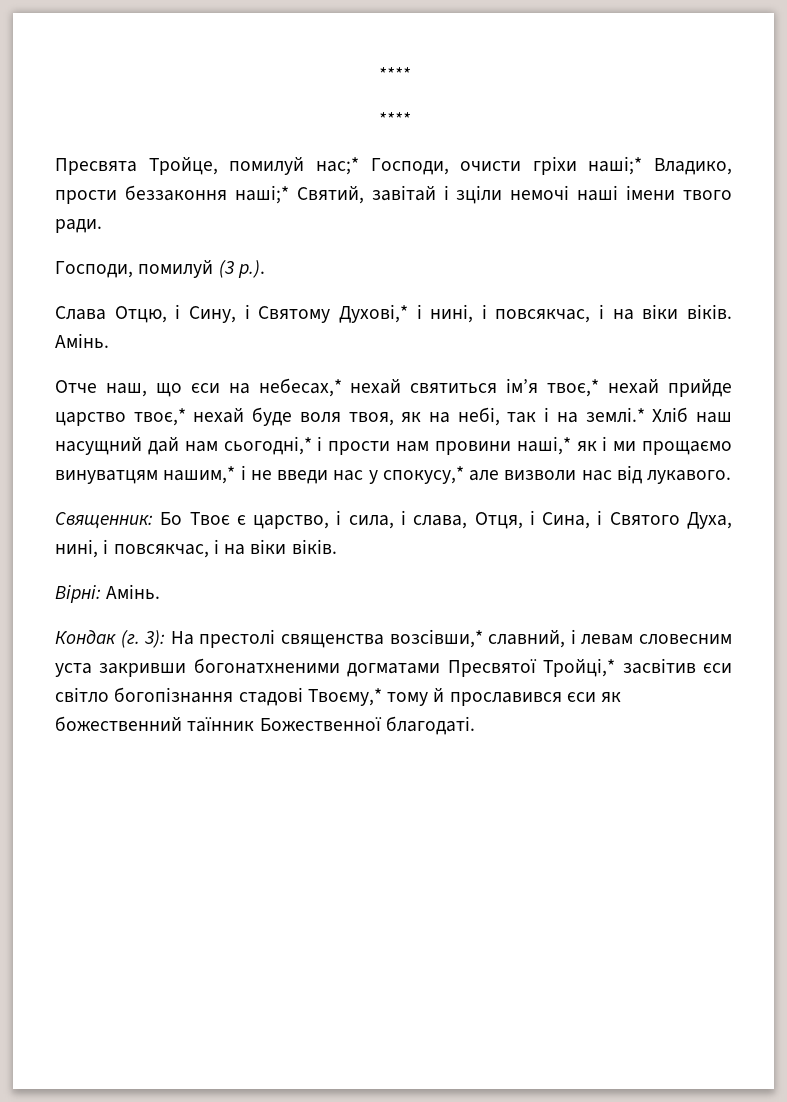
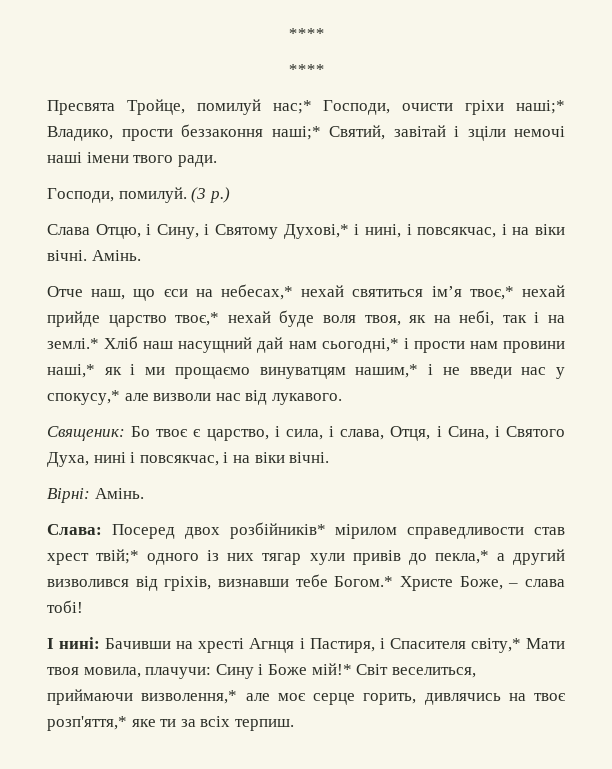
- Господи, помилуй (3 р.).
+ Господи, помилуй. (3 р.)
- Слава Отцю, і Сину, і Святому Духові,* і нині, і повсякчас, і на віки віків.
+ Слава Отцю, і Сину, і Святому Духові,* і нині, і повсякчас, і на віки вічні.
- Священник: Бо Твоє є царство, і сила, і слава, Отця, і Сина, і Святого Духа, нині, і повсякчас, і на віки віків.
+ Священик: Бо твоє є царство, і сила, і слава, Отця, і Сина, і Святого Духа, нині і повсякчас, і на віки вічні.
- Кондак (г. 3): На престолі священства возсівши,* славний, і левам словесним уста закривши богонатхненими догматами Пресвятої Тройці,* засвітив єси світло богопізнання стадові Твоєму,* тому й прославився єси як божественний таїнник Божественної благодаті.
+ Слава: Посеред двох розбійників* мірилом справедливости став хрест твій;* одного із них тягар хули привів до пекла,* а другий визволився від гріхів, визнавши тебе Богом.* Христе Боже, – слава тобі!
+ І нині: Бачивши на хресті Агнця і Пастиря, і Спасителя світу,* Мати твоя мовила, плачучи: Сину і Боже мій!* Світ веселиться, приймаючи визволення,* але моє серце горить, дивлячись на твоє розп'яття,* яке ти за всіх терпиш.

